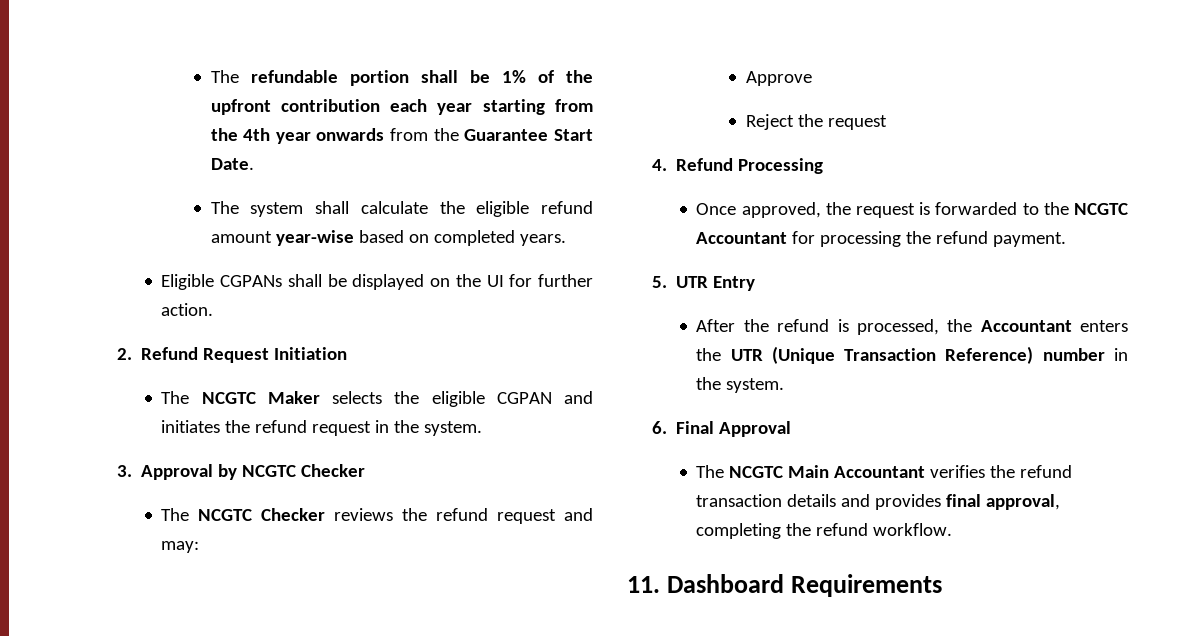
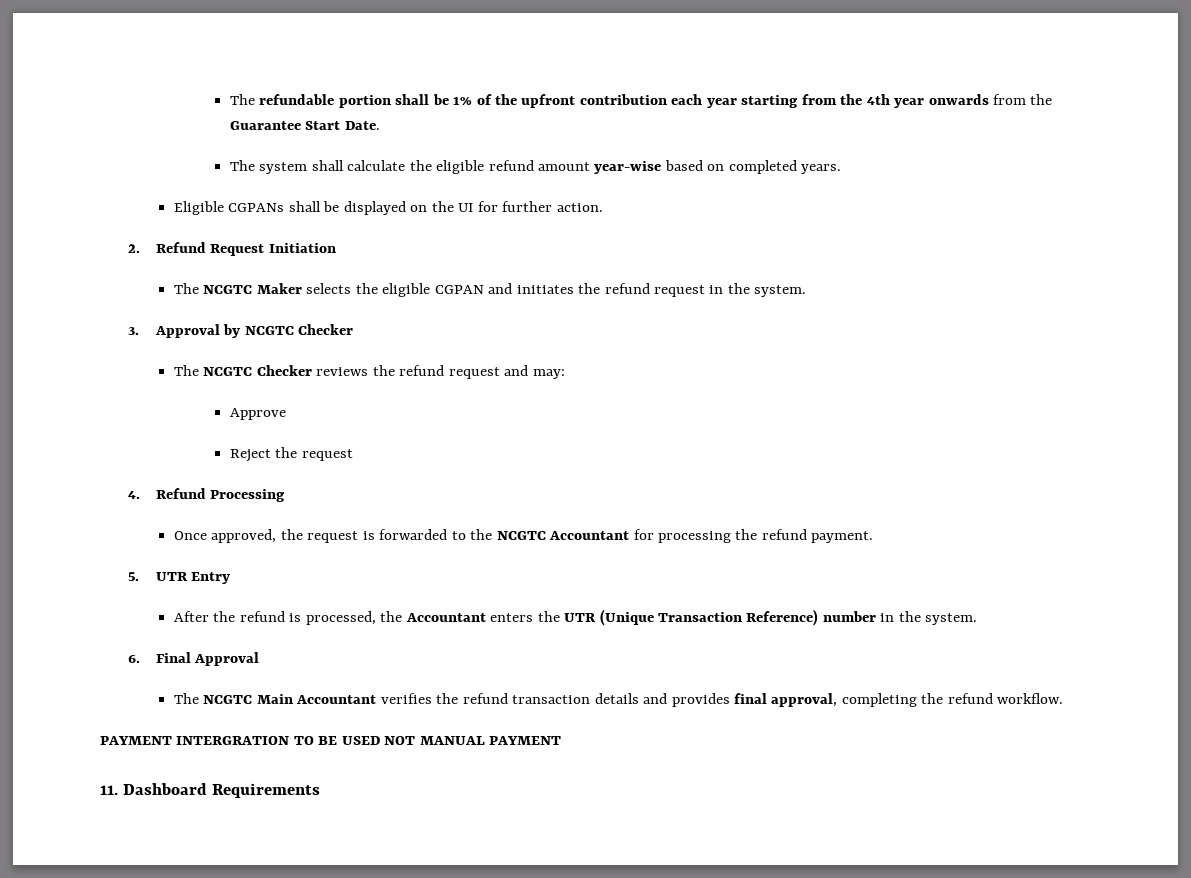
+ PAYMENT INTERGRATION TO BE USED NOT MANUAL PAYMENT

